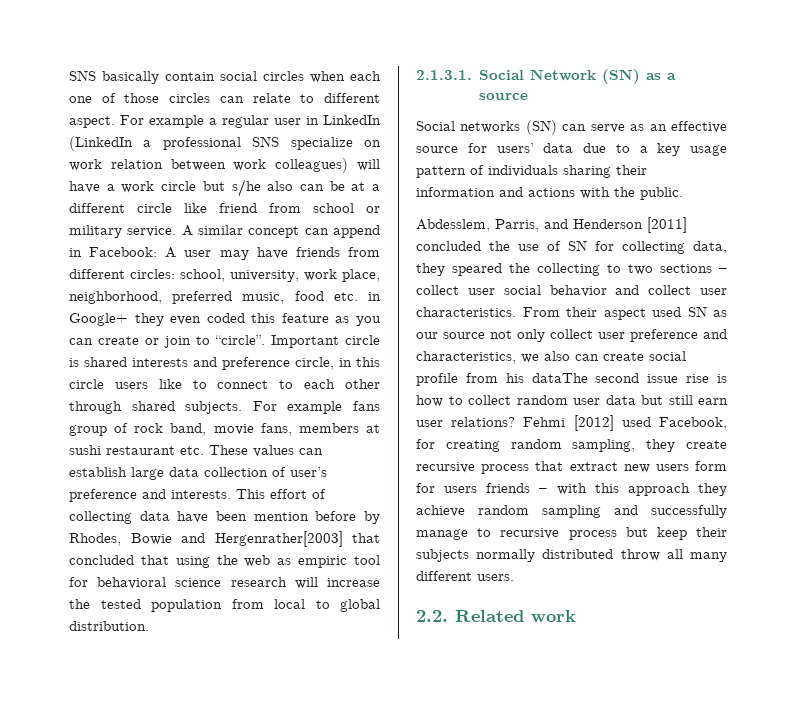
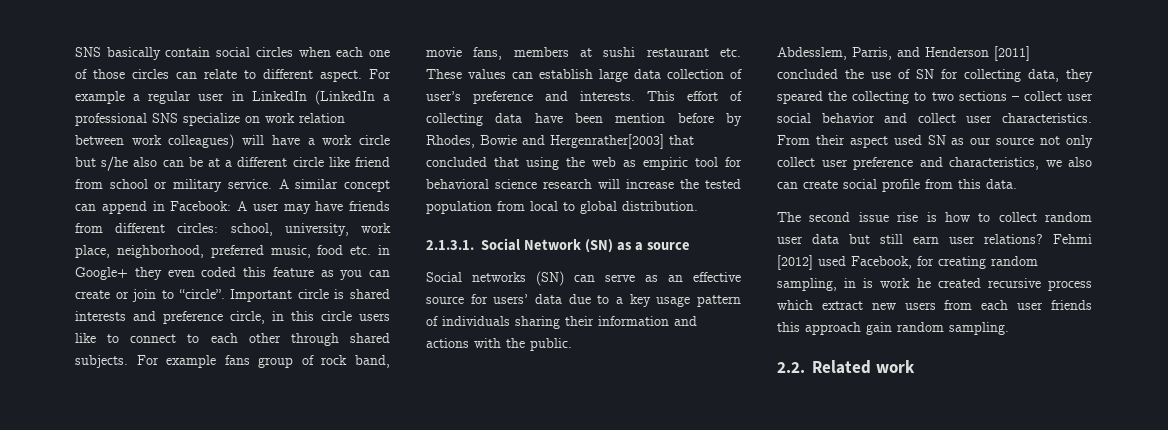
- From their aspect used SN as our source not only collect user preference and characteristics, we also can create social profile from his dataThe second issue rise is how to collect random user data but still earn user relations?
+ From their aspect used SN as our source not only collect user preference and characteristics, we also can create social profile from this data.
+ The second issue rise is how to collect random user data but still earn user relations?
- Fehmi [2012] used Facebook, for creating random sampling, they create recursive process that extract new users form for users friends – with this approach they achieve random sampling and successfully manage to recursive process but keep their subjects normally distributed throw all many different users.
+ Fehmi [2012] used Facebook, for creating random sampling, in is work he created recursive process which extract new users from each user friends this approach gain random sampling.

